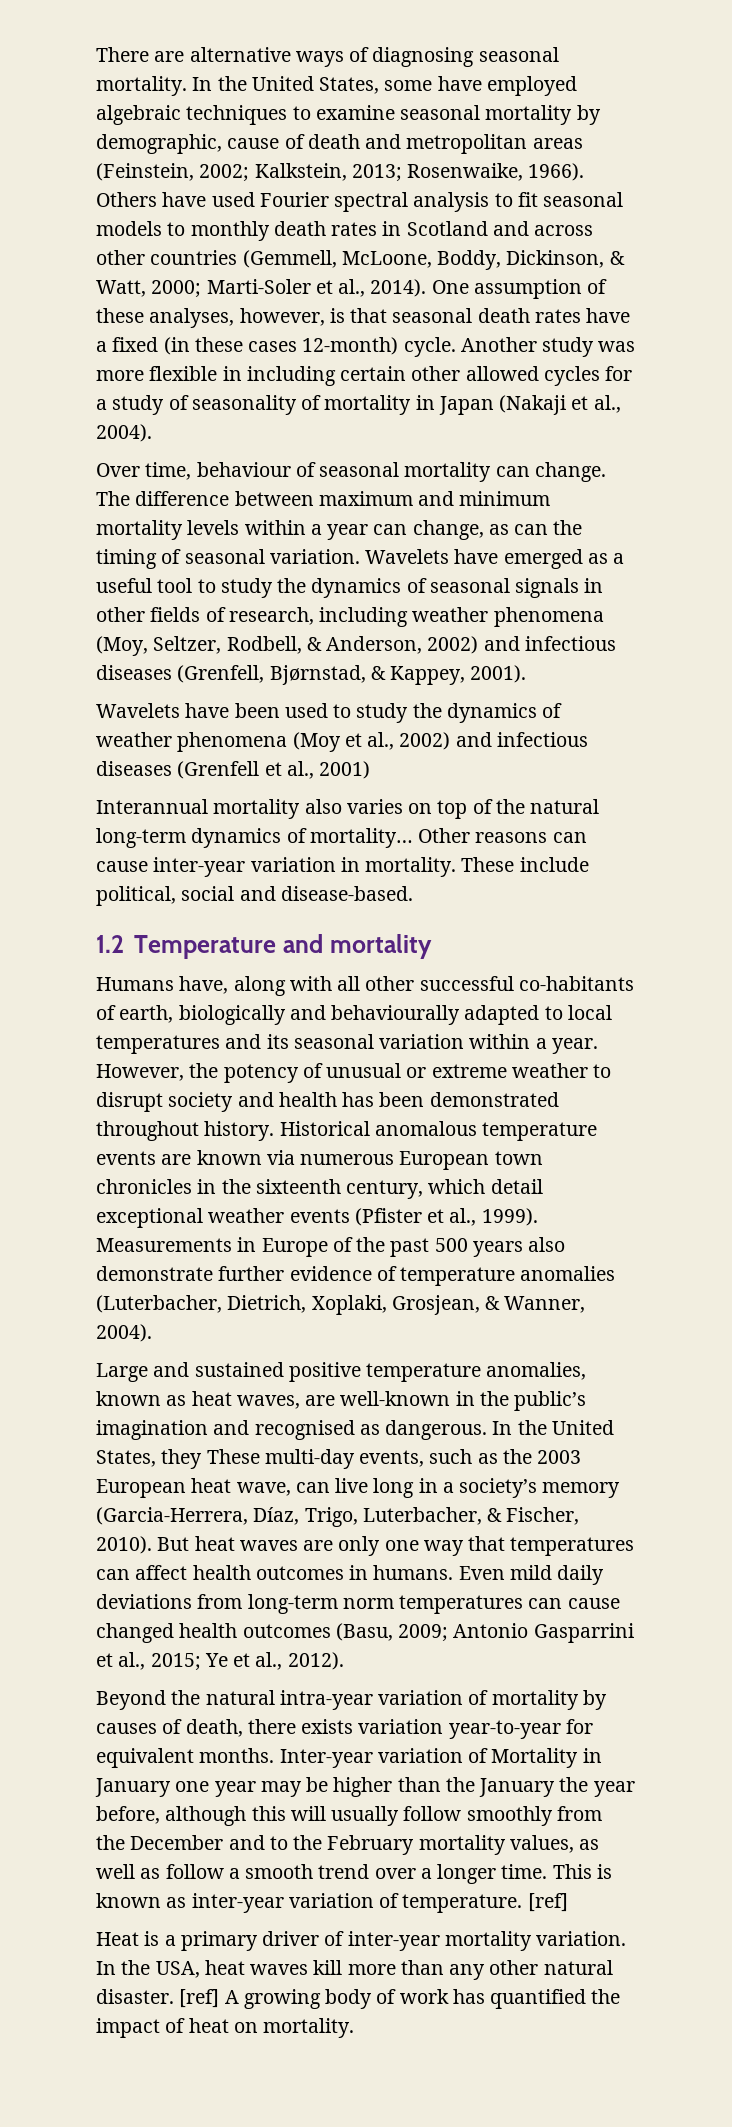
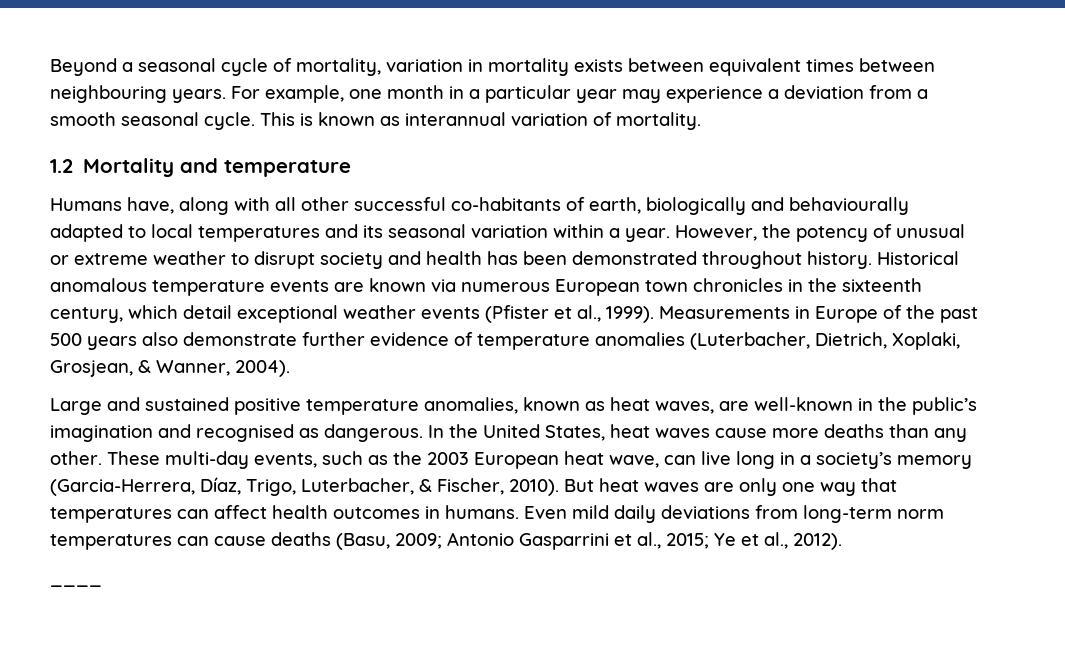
- There are alternative ways of diagnosing seasonal mortality. In the United States, some have employed algebraic techniques to examine seasonal mortality by demographic, cause of death and metropolitan areas (Feinstein, 2002; Kalkstein, 2013; Rosenwaike, 1966). Others have used Fourier spectral analysis to fit seasonal models to monthly death rates in Scotland and across other countries (Gemmell, McLoone, Boddy, Dickinson, & Watt, 2000; Marti-Soler et al., 2014). One assumption of these analyses, however, is that seasonal death rates have a fixed (in these cases 12-month) cycle. Another study was more flexible in including certain other allowed cycles for a study of seasonality of mortality in Japan (Nakaji et al., 2004).
- Over time, behaviour of seasonal mortality can change. The difference between maximum and minimum mortality levels within a year can change, as can the timing of seasonal variation. Wavelets have emerged as a useful tool to study the dynamics of seasonal signals in other fields of research, including weather phenomena (Moy, Seltzer, Rodbell, & Anderson, 2002) and infectious diseases (Grenfell, Bjørnstad, & Kappey, 2001).
- Wavelets have been used to study the dynamics of weather phenomena (Moy et al., 2002) and infectious diseases (Grenfell et al., 2001)
- Interannual mortality also varies on top of the natural long-term dynamics of mortality… Other reasons can cause inter-year variation in mortality. These include political, social and disease-based.
- 1.2 Temperature and mortality
+ Beyond a seasonal cycle of mortality, variation in mortality exists between equivalent times between neighbouring years. For example, one month in a particular year may experience a deviation from a smooth seasonal cycle. This is known as interannual variation of mortality.
+ 1.2 Mortality and temperature
- In the United States, they These multi-day events, such as the 2003 European heat wave, can live long in a society’s memory (Garcia-Herrera, Díaz, Trigo, Luterbacher, & Fischer, 2010).
+ In the United States, heat waves cause more deaths than any other. These multi-day events, such as the 2003 European heat wave, can live long in a society’s memory (Garcia-Herrera, Díaz, Trigo, Luterbacher, & Fischer, 2010).
- Even mild daily deviations from long-term norm temperatures can cause changed health outcomes (Basu, 2009; Antonio Gasparrini et al., 2015; Ye et al., 2012).
+ Even mild daily deviations from long-term norm temperatures can cause deaths (Basu, 2009; Antonio Gasparrini et al., 2015; Ye et al., 2012).
- Beyond the natural intra-year variation of mortality by causes of death, there exists variation year-to-year for equivalent months. Inter-year variation of Mortality in January one year may be higher than the January the year before, although this will usually follow smoothly from the December and to the February mortality values, as well as follow a smooth trend over a longer time. This is known as inter-year variation of temperature. [ref]
- Heat is a primary driver of inter-year mortality variation. In the USA, heat waves kill more than any other natural disaster. [ref] A growing body of work has quantified the impact of heat on mortality.
+ ____

